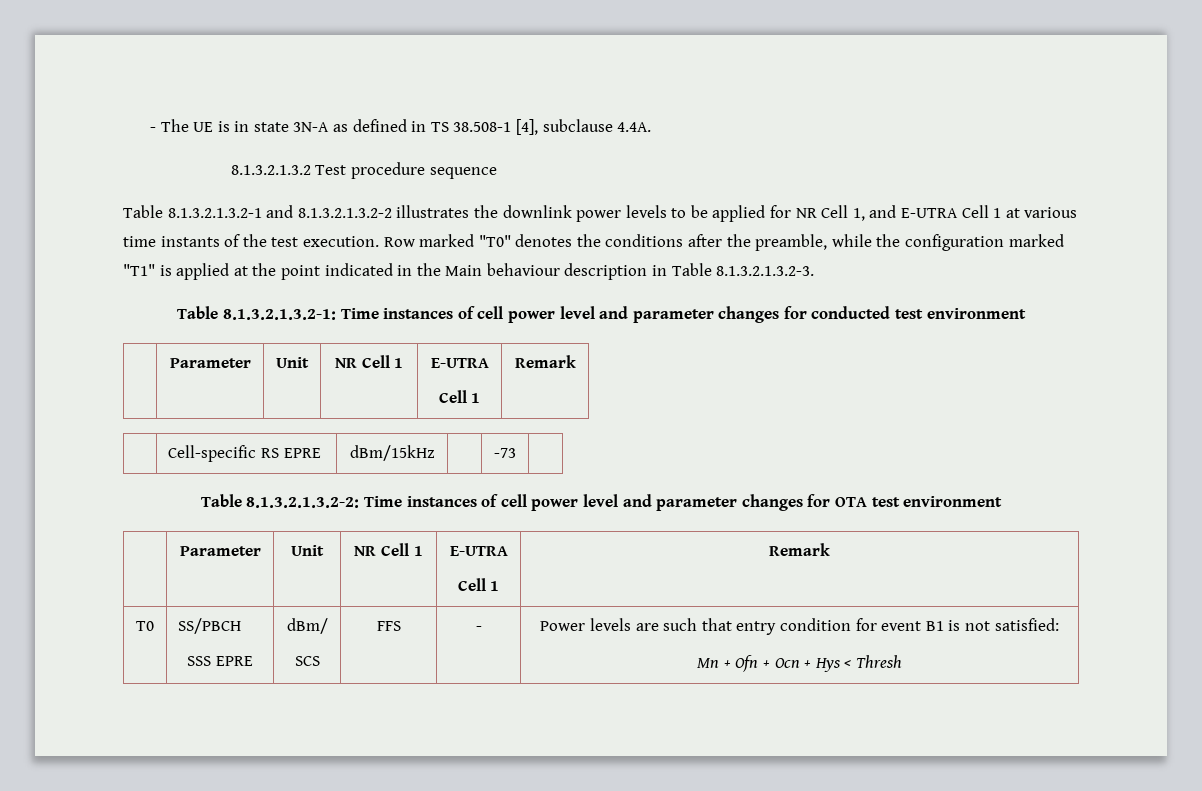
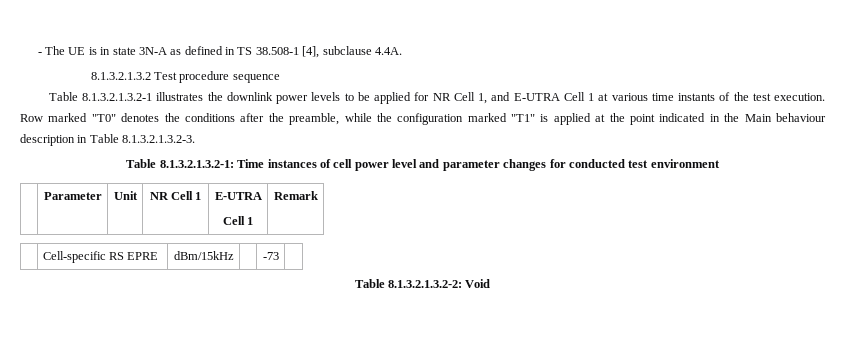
- Table 8.1.3.2.1.3.2-1 and 8.1.3.2.1.3.2-2 illustrates the downlink power levels to be applied for NR Cell 1, and E-UTRA Cell 1 at various time instants of the test execution.
+ Table 8.1.3.2.1.3.2-1 illustrates the downlink power levels to be applied for NR Cell 1, and E-UTRA Cell 1 at various time instants of the test execution.
- Table 8.1.3.2.1.3.2-2: Time instances of cell power level and parameter changes for OTA test environment
- | Parameter | Unit | NR Cell 1 | E-UTRA
- Cell 1 | Remark
- T0 | SS/PBCH
- SSS EPRE | dBm/
- SCS | FFS | - | Power levels are such that entry condition for event B1 is not satisfied:
- Mn + Ofn + Ocn + Hys < Thresh
+ Table 8.1.3.2.1.3.2-2: Void

